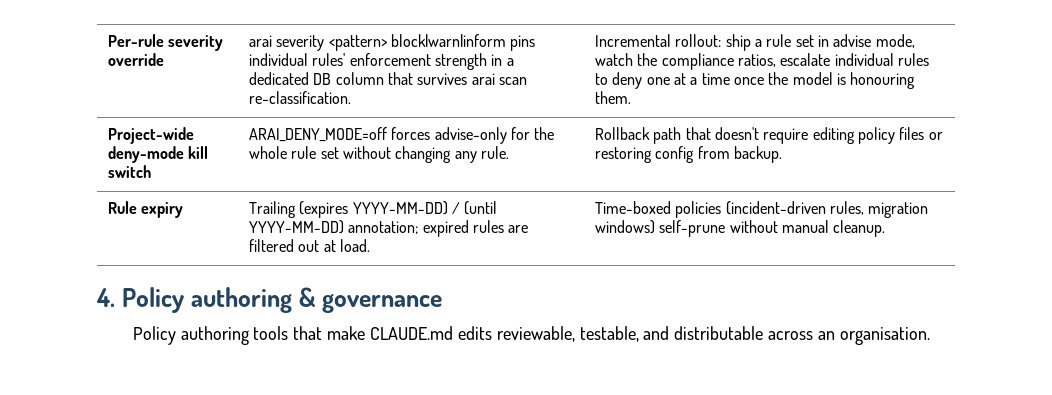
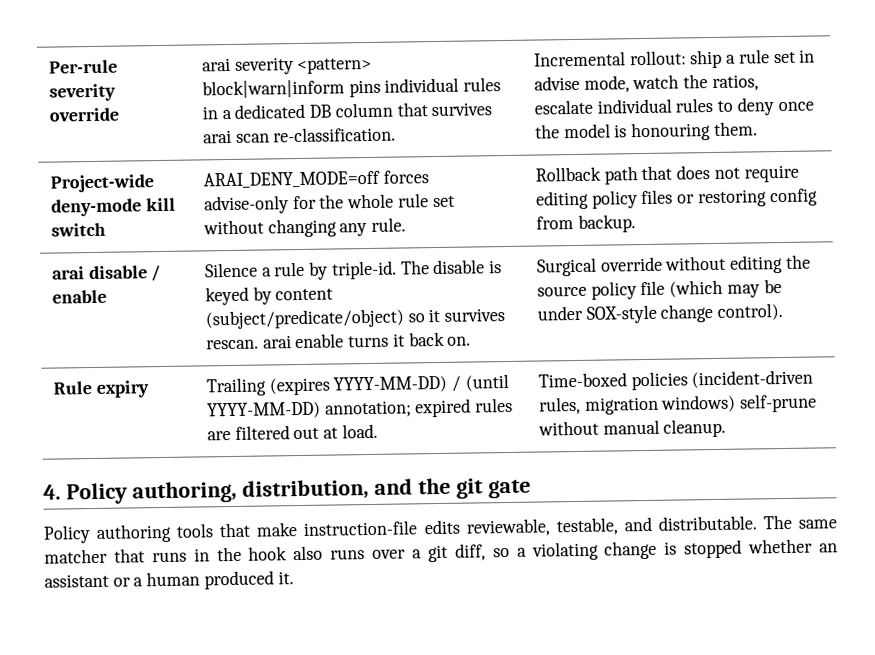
- arai severity <pattern> block|warn|inform pins individual rules' enforcement strength in a dedicated DB column that survives arai scan re-classification.
+ arai severity <pattern> block|warn|inform pins individual rules in a dedicated DB column that survives arai scan re-classification.
- Incremental rollout: ship a rule set in advise mode, watch the compliance ratios, escalate individual rules to deny one at a time once the model is honouring them.
+ Incremental rollout: ship a rule set in advise mode, watch the ratios, escalate individual rules to deny once the model is honouring them.
- Project-wide deny-mode kill switch | ARAI_DENY_MODE=off forces advise-only for the whole rule set without changing any rule. | Rollback path that doesn't require editing policy files or restoring config from backup.
+ Project-wide deny-mode kill switch | ARAI_DENY_MODE=off forces advise-only for the whole rule set without changing any rule. | Rollback path that does not require editing policy files or restoring config from backup.
+ arai disable / enable | Silence a rule by triple-id. The disable is keyed by content (subject/predicate/object) so it survives rescan. arai enable turns it back on. | Surgical override without editing the source policy file (which may be under SOX-style change control).
- 4. Policy authoring & governance
+ 4. Policy authoring, distribution, and the git gate
- Policy authoring tools that make CLAUDE.md edits reviewable, testable, and distributable across an organisation.
+ Policy authoring tools that make instruction-file edits reviewable, testable, and distributable. The same matcher that runs in the hook also runs over a git diff, so a violating change is stopped whether an assistant or a human produced it.

